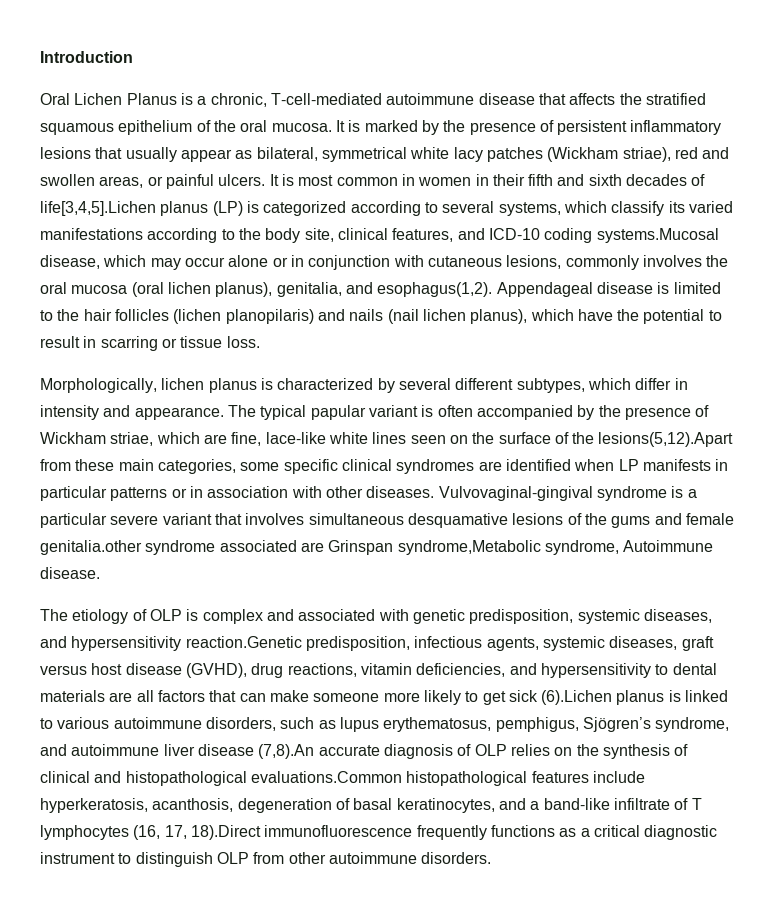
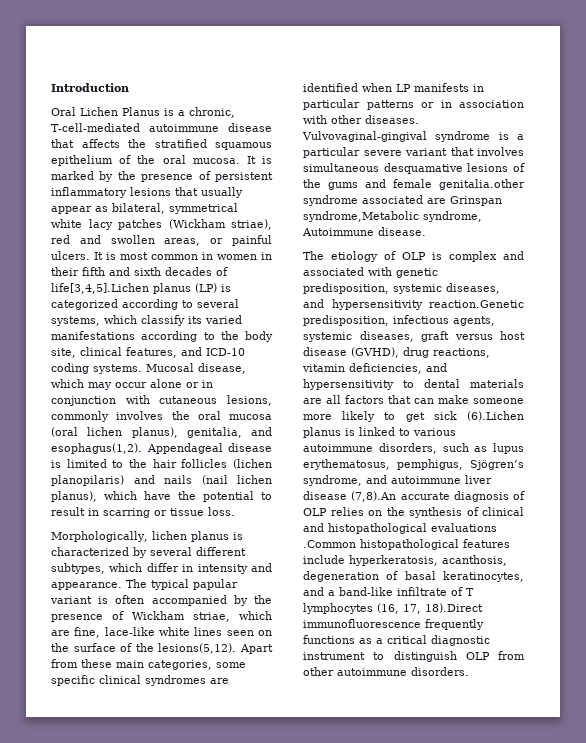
- It is most common in women in their fifth and sixth decades of life[3,4,5].Lichen planus (LP) is categorized according to several systems, which classify its varied manifestations according to the body site, clinical features, and ICD-10 coding systems.Mucosal disease, which may occur alone or in conjunction with cutaneous lesions, commonly involves the oral mucosa (oral lichen planus), genitalia, and esophagus(1,2).
+ It is most common in women in their fifth and sixth decades of life[3,4,5].Lichen planus (LP) is categorized according to several systems, which classify its varied manifestations according to the body site, clinical features, and ICD-10 coding systems. Mucosal disease, which may occur alone or in conjunction with cutaneous lesions, commonly involves the oral mucosa (oral lichen planus), genitalia, and esophagus(1,2).
- The typical papular variant is often accompanied by the presence of Wickham striae, which are fine, lace-like white lines seen on the surface of the lesions(5,12).Apart from these main categories, some specific clinical syndromes are identified when LP manifests in particular patterns or in association with other diseases.
+ The typical papular variant is often accompanied by the presence of Wickham striae, which are fine, lace-like white lines seen on the surface of the lesions(5,12). Apart from these main categories, some specific clinical syndromes are identified when LP manifests in particular patterns or in association with other diseases.
- The etiology of OLP is complex and associated with genetic predisposition, systemic diseases, and hypersensitivity reaction.Genetic predisposition, infectious agents, systemic diseases, graft versus host disease (GVHD), drug reactions, vitamin deficiencies, and hypersensitivity to dental materials are all factors that can make someone more likely to get sick (6).Lichen planus is linked to various autoimmune disorders, such as lupus erythematosus, pemphigus, Sjögren’s syndrome, and autoimmune liver disease (7,8).An accurate diagnosis of OLP relies on the synthesis of clinical and histopathological evaluations.Common histopathological features include hyperkeratosis, acanthosis, degeneration of basal keratinocytes, and a band-like infiltrate of T lymphocytes (16, 17, 18).Direct immunofluorescence frequently functions as a critical diagnostic instrument to distinguish OLP from other autoimmune disorders.
+ The etiology of OLP is complex and associated with genetic predisposition, systemic diseases, and hypersensitivity reaction.Genetic predisposition, infectious agents, systemic diseases, graft versus host disease (GVHD), drug reactions, vitamin deficiencies, and hypersensitivity to dental materials are all factors that can make someone more likely to get sick (6).Lichen planus is linked to various autoimmune disorders, such as lupus erythematosus, pemphigus, Sjögren’s syndrome, and autoimmune liver disease (7,8).An accurate diagnosis of OLP relies on the synthesis of clinical and histopathological evaluations .Common histopathological features include hyperkeratosis, acanthosis, degeneration of basal keratinocytes, and a band-like infiltrate of T lymphocytes (16, 17, 18).Direct immunofluorescence frequently functions as a critical diagnostic instrument to distinguish OLP from other autoimmune disorders.

